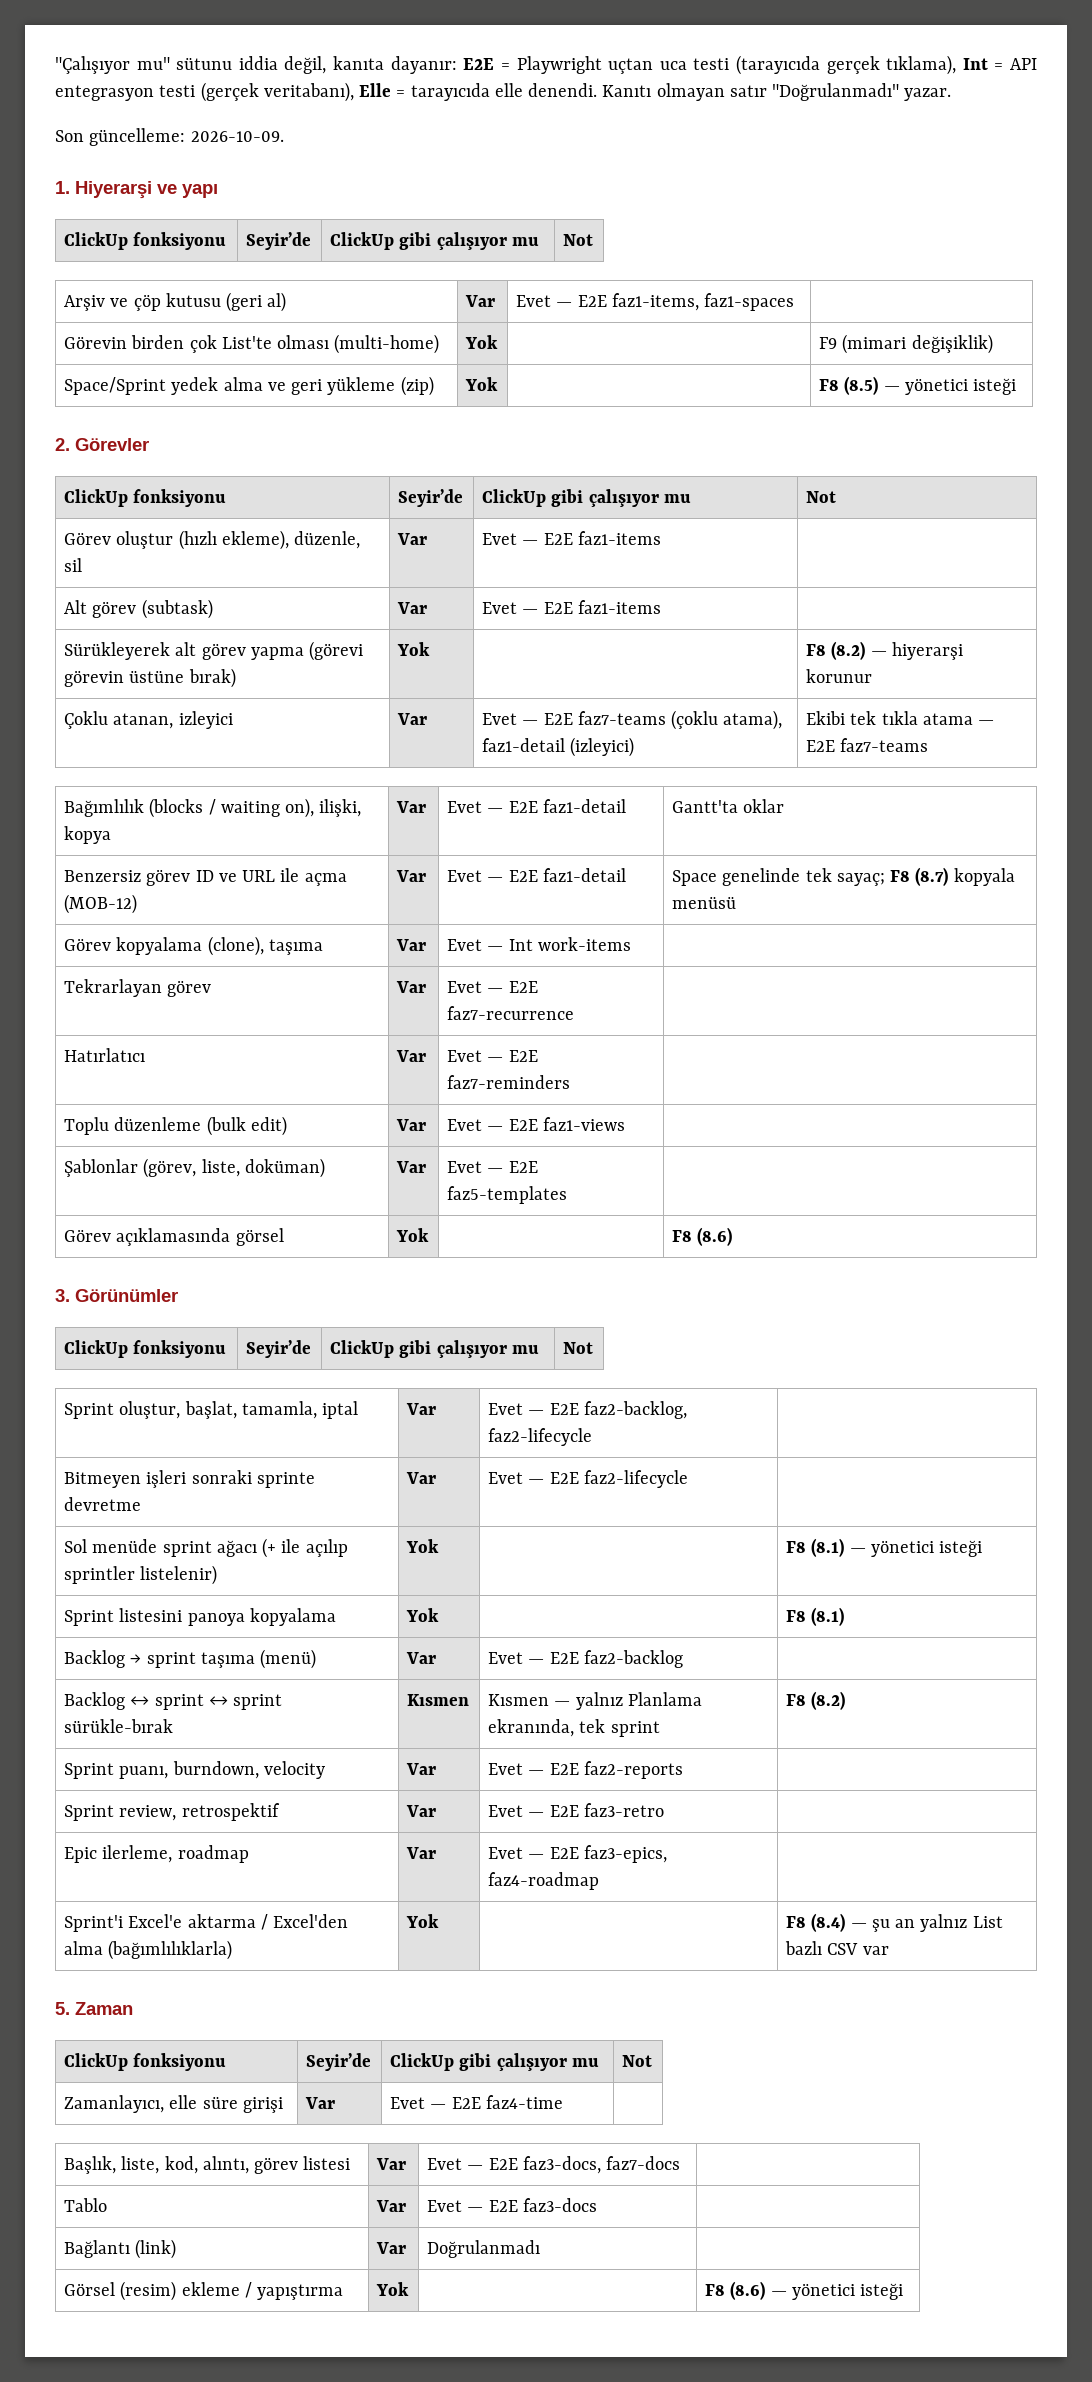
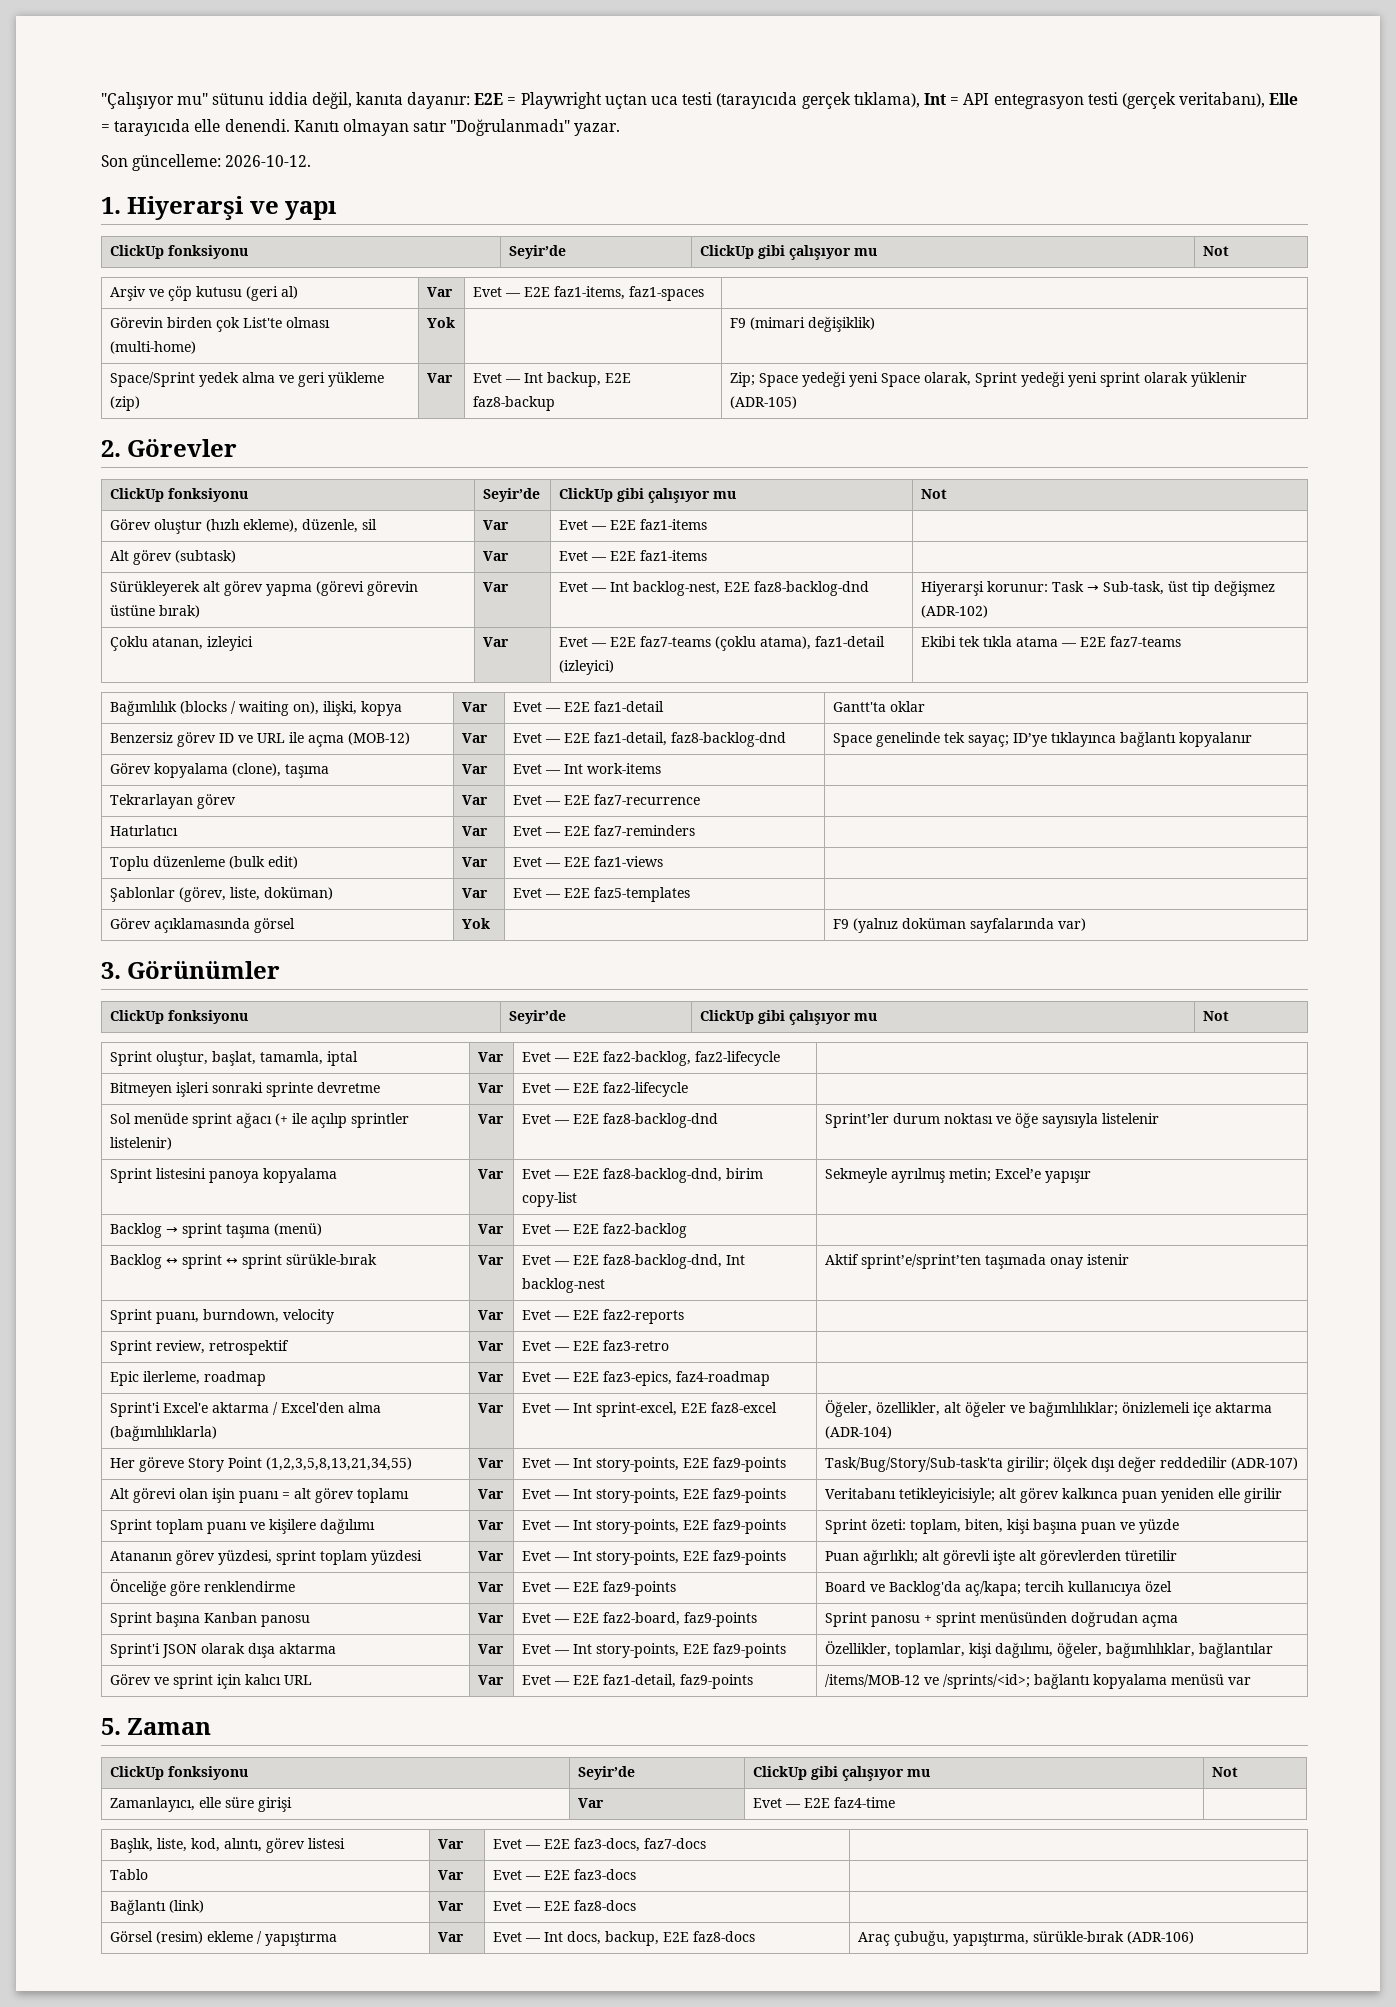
- Son güncelleme: 2026-10-09.
+ Son güncelleme: 2026-10-12.
- Space/Sprint yedek alma ve geri yükleme (zip) | Yok | | F8 (8.5) — yönetici isteği
+ Space/Sprint yedek alma ve geri yükleme (zip) | Var | Evet — Int backup, E2E faz8-backup | Zip; Space yedeği yeni Space olarak, Sprint yedeği yeni sprint olarak yüklenir (ADR-105)
- Sürükleyerek alt görev yapma (görevi görevin üstüne bırak) | Yok | | F8 (8.2) — hiyerarşi korunur
+ Sürükleyerek alt görev yapma (görevi görevin üstüne bırak) | Var | Evet — Int backlog-nest, E2E faz8-backlog-dnd | Hiyerarşi korunur: Task → Sub-task, üst tip değişmez (ADR-102)
- Benzersiz görev ID ve URL ile açma (MOB-12) | Var | Evet — E2E faz1-detail | Space genelinde tek sayaç; F8 (8.7) kopyala menüsü
+ Benzersiz görev ID ve URL ile açma (MOB-12) | Var | Evet — E2E faz1-detail, faz8-backlog-dnd | Space genelinde tek sayaç; ID’ye tıklayınca bağlantı kopyalanır
- Görev açıklamasında görsel | Yok | | F8 (8.6)
+ Görev açıklamasında görsel | Yok | | F9 (yalnız doküman sayfalarında var)
- Sol menüde sprint ağacı (+ ile açılıp sprintler listelenir) | Yok | | F8 (8.1) — yönetici isteği
- Sprint listesini panoya kopyalama | Yok | | F8 (8.1)
+ Sol menüde sprint ağacı (+ ile açılıp sprintler listelenir) | Var | Evet — E2E faz8-backlog-dnd | Sprint’ler durum noktası ve öğe sayısıyla listelenir
+ Sprint listesini panoya kopyalama | Var | Evet — E2E faz8-backlog-dnd, birim copy-list | Sekmeyle ayrılmış metin; Excel’e yapışır
- Backlog ↔ sprint ↔ sprint sürükle-bırak | Kısmen | Kısmen — yalnız Planlama ekranında, tek sprint | F8 (8.2)
+ Backlog ↔ sprint ↔ sprint sürükle-bırak | Var | Evet — E2E faz8-backlog-dnd, Int backlog-nest | Aktif sprint’e/sprint’ten taşımada onay istenir
- Sprint'i Excel'e aktarma / Excel'den alma (bağımlılıklarla) | Yok | | F8 (8.4) — şu an yalnız List bazlı CSV var
+ Sprint'i Excel'e aktarma / Excel'den alma (bağımlılıklarla) | Var | Evet — Int sprint-excel, E2E faz8-excel | Öğeler, özellikler, alt öğeler ve bağımlılıklar; önizlemeli içe aktarma (ADR-104)
+ Her göreve Story Point (1,2,3,5,8,13,21,34,55) | Var | Evet — Int story-points, E2E faz9-points | Task/Bug/Story/Sub-task'ta girilir; ölçek dışı değer reddedilir (ADR-107)
+ Alt görevi olan işin puanı = alt görev toplamı | Var | Evet — Int story-points, E2E faz9-points | Veritabanı tetikleyicisiyle; alt görev kalkınca puan yeniden elle girilir
+ Sprint toplam puanı ve kişilere dağılımı | Var | Evet — Int story-points, E2E faz9-points | Sprint özeti: toplam, biten, kişi başına puan ve yüzde
+ Atananın görev yüzdesi, sprint toplam yüzdesi | Var | Evet — Int story-points, E2E faz9-points | Puan ağırlıklı; alt görevli işte alt görevlerden türetilir
+ Önceliğe göre renklendirme | Var | Evet — E2E faz9-points | Board ve Backlog'da aç/kapa; tercih kullanıcıya özel
+ Sprint başına Kanban panosu | Var | Evet — E2E faz2-board, faz9-points | Sprint panosu + sprint menüsünden doğrudan açma
+ Sprint'i JSON olarak dışa aktarma | Var | Evet — Int story-points, E2E faz9-points | Özellikler, toplamlar, kişi dağılımı, öğeler, bağımlılıklar, bağlantılar
+ Görev ve sprint için kalıcı URL | Var | Evet — E2E faz1-detail, faz9-points | /items/MOB-12 ve /sprints/<id>; bağlantı kopyalama menüsü var
- Bağlantı (link) | Var | Doğrulanmadı |
+ Bağlantı (link) | Var | Evet — E2E faz8-docs |
- Görsel (resim) ekleme / yapıştırma | Yok | | F8 (8.6) — yönetici isteği
+ Görsel (resim) ekleme / yapıştırma | Var | Evet — Int docs, backup, E2E faz8-docs | Araç çubuğu, yapıştırma, sürükle-bırak (ADR-106)

